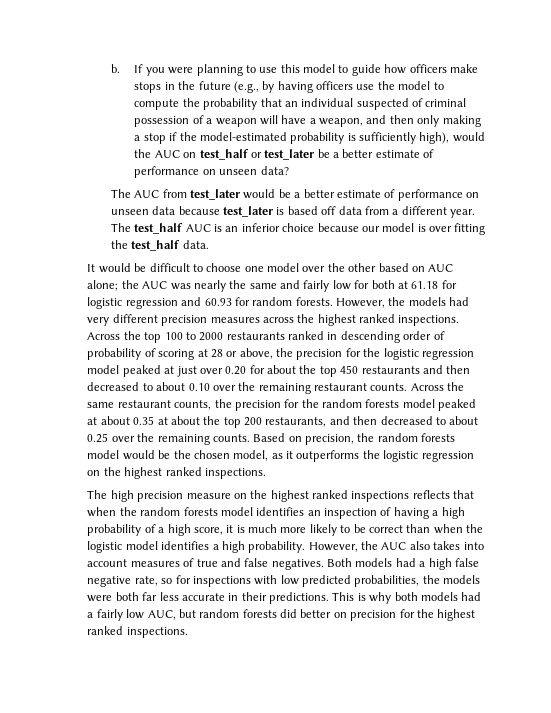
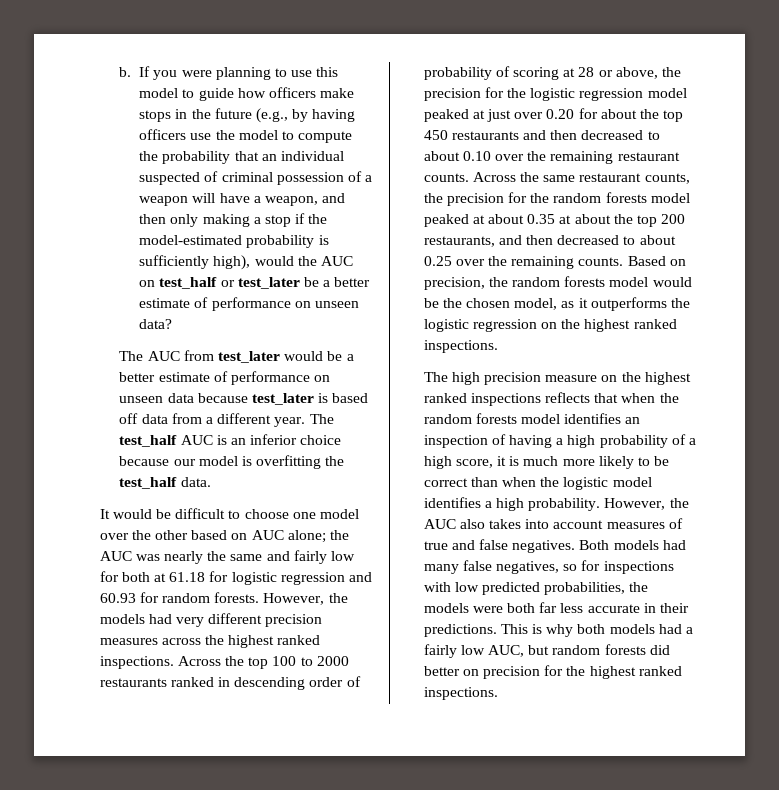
- The test_half AUC is an inferior choice because our model is over fitting the test_half data.
+ The test_half AUC is an inferior choice because our model is overfitting the test_half data.
- Both models had a high false negative rate, so for inspections with low predicted probabilities, the models were both far less accurate in their predictions.
+ Both models had many false negatives, so for inspections with low predicted probabilities, the models were both far less accurate in their predictions.

